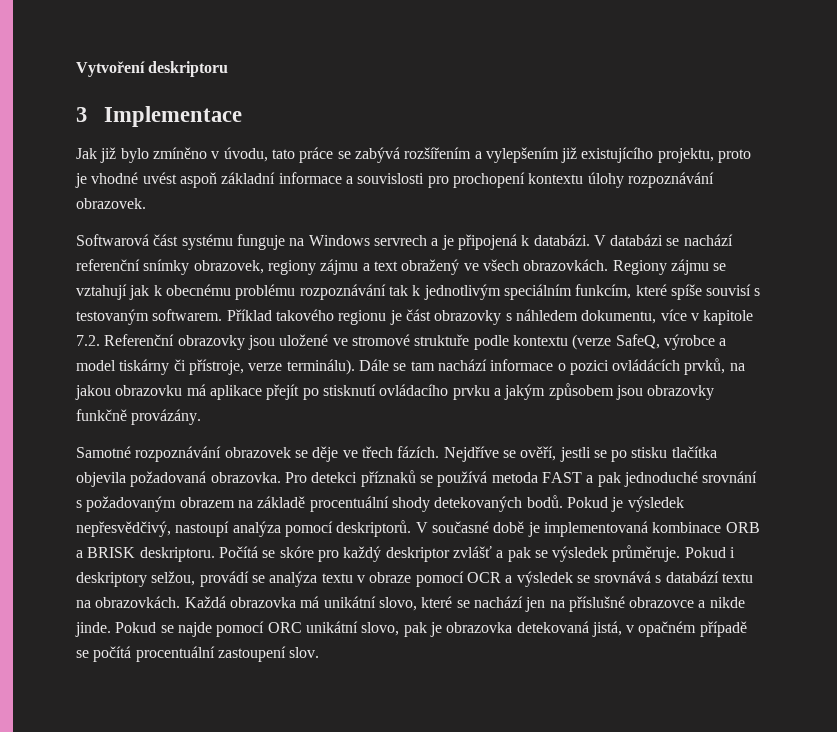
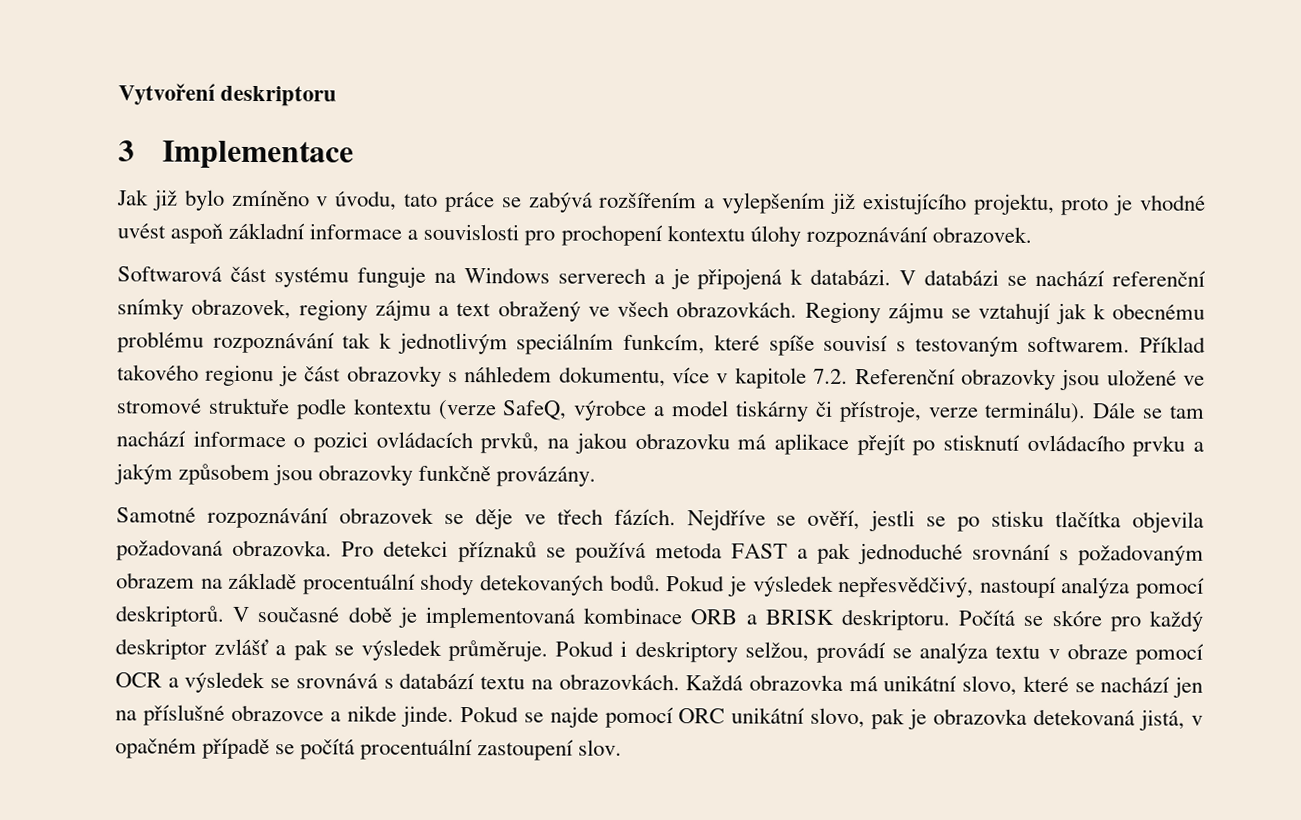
- Softwarová část systému funguje na Windows servrech a je připojená k databázi.
+ Softwarová část systému funguje na Windows serverech a je připojená k databázi.
- Dále se tam nachází informace o pozici ovládácích prvků, na jakou obrazovku má aplikace přejít po stisknutí ovládacího prvku a jakým způsobem jsou obrazovky funkčně provázány.
+ Dále se tam nachází informace o pozici ovládacích prvků, na jakou obrazovku má aplikace přejít po stisknutí ovládacího prvku a jakým způsobem jsou obrazovky funkčně provázány.

